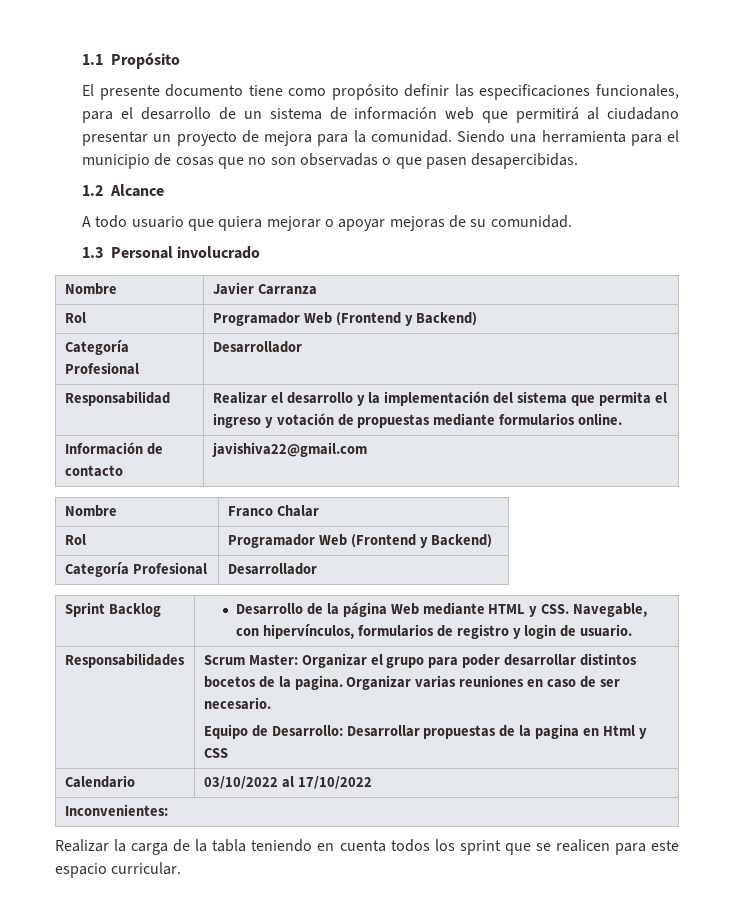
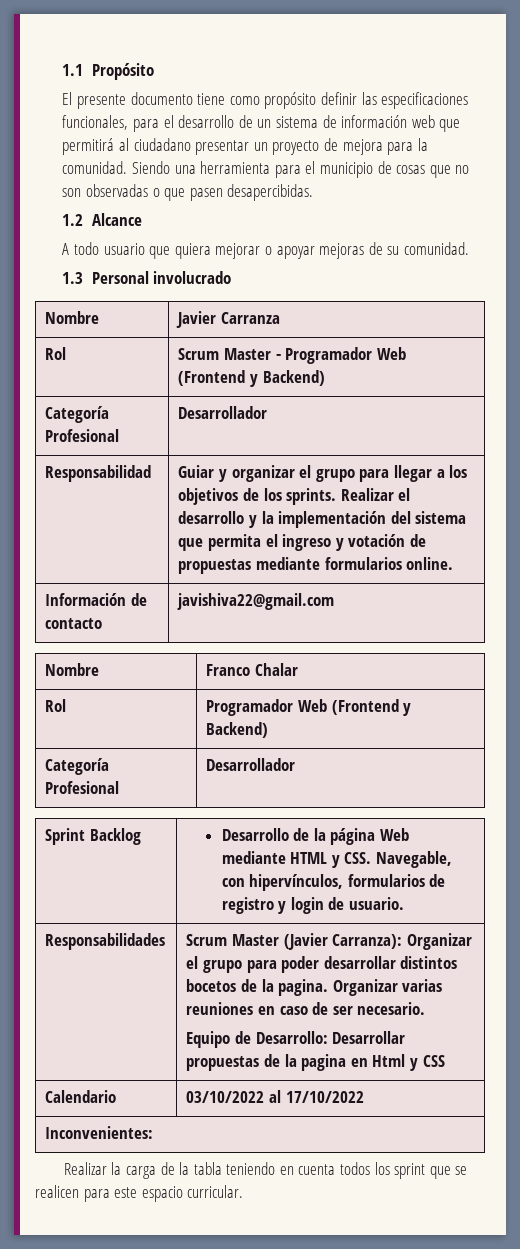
  Nombre | Javier Carranza
- Rol | Programador Web (Frontend y Backend)
+ Rol | Scrum Master - Programador Web (Frontend y Backend)
- Responsabilidad | Realizar el desarrollo y la implementación del sistema que permita el ingreso y votación de propuestas mediante formularios online.
+ Responsabilidad | Guiar y organizar el grupo para llegar a los objetivos de los sprints. Realizar el desarrollo y la implementación del sistema que permita el ingreso y votación de propuestas mediante formularios online.
- Responsabilidades | Scrum Master: Organizar el grupo para poder desarrollar distintos bocetos de la pagina. Organizar varias reuniones en caso de ser necesario.
+ Responsabilidades | Scrum Master (Javier Carranza): Organizar el grupo para poder desarrollar distintos bocetos de la pagina. Organizar varias reuniones en caso de ser necesario.

